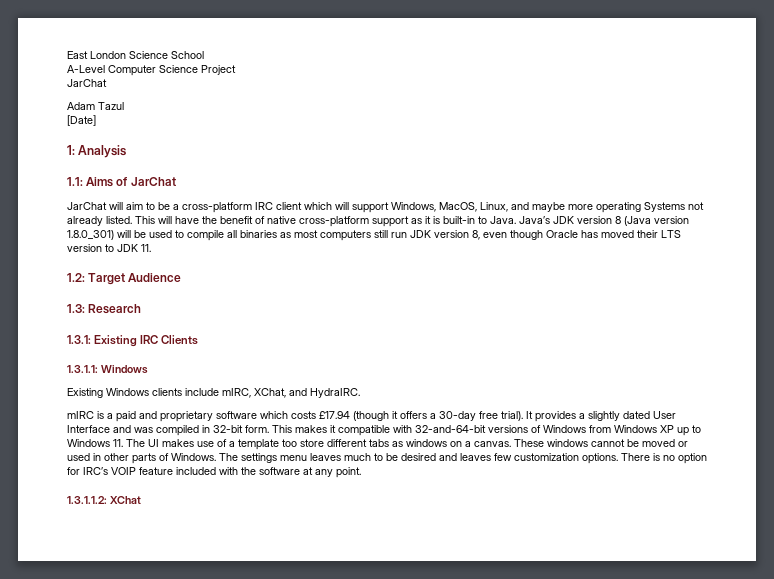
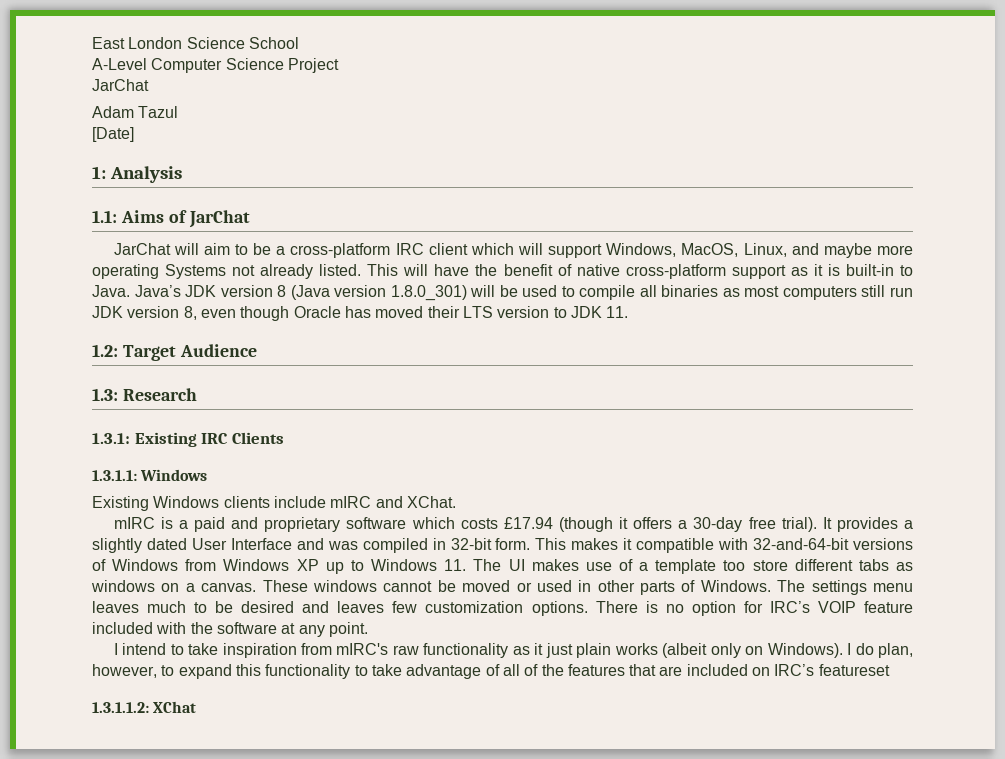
- Existing Windows clients include mIRC, XChat, and HydraIRC.
+ Existing Windows clients include mIRC and XChat.
+ I intend to take inspiration from mIRC's raw functionality as it just plain works (albeit only on Windows). I do plan, however, to expand this functionality to take advantage of all of the features that are included on IRC’s featureset

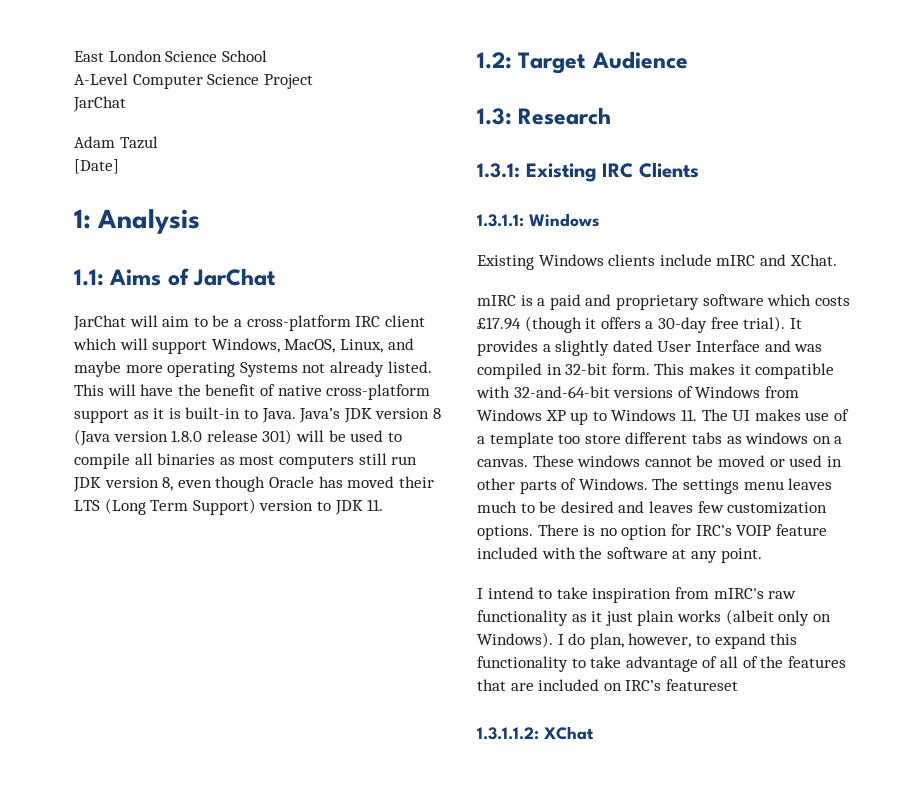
- Java’s JDK version 8 (Java version 1.8.0_301) will be used to compile all binaries as most computers still run JDK version 8, even though Oracle has moved their LTS version to JDK 11.
+ Java’s JDK version 8 (Java version 1.8.0 release 301) will be used to compile all binaries as most computers still run JDK version 8, even though Oracle has moved their LTS (Long Term Support) version to JDK 11.

